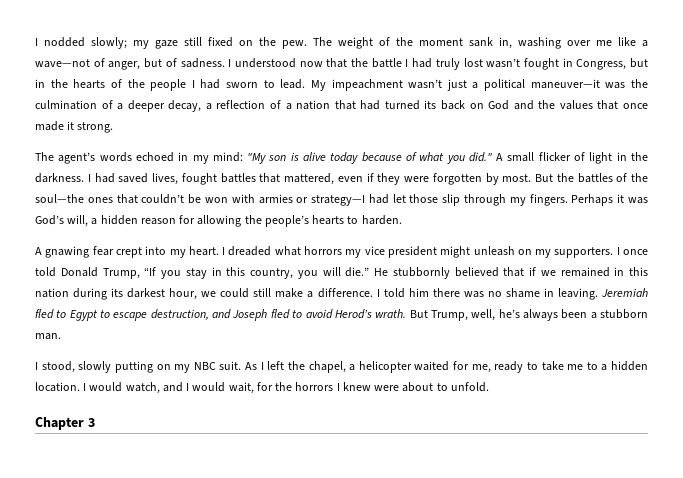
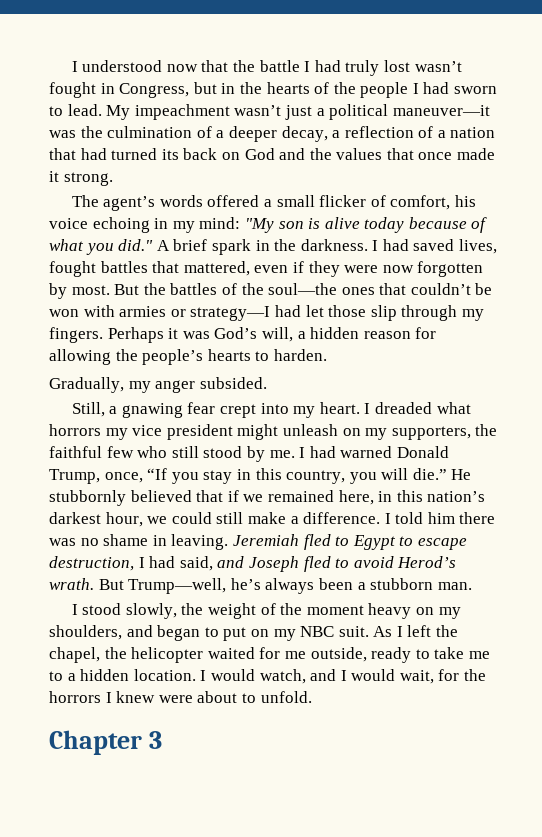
- I nodded slowly; my gaze still fixed on the pew. The weight of the moment sank in, washing over me like a wave—not of anger, but of sadness. I understood now that the battle I had truly lost wasn’t fought in Congress, but in the hearts of the people I had sworn to lead.
+ I understood now that the battle I had truly lost wasn’t fought in Congress, but in the hearts of the people I had sworn to lead.
- The agent’s words echoed in my mind: "My son is alive today because of what you did."
+ The agent’s words offered a small flicker of comfort, his voice echoing in my mind: "My son is alive today because of what you did."
- A small flicker of light in the darkness.
+ A brief spark in the darkness.
- I had saved lives, fought battles that mattered, even if they were forgotten by most.
+ I had saved lives, fought battles that mattered, even if they were now forgotten by most.
- A gnawing fear crept into my heart.
+ Gradually, my anger subsided.
+ Still, a gnawing fear crept into my heart.
- I dreaded what horrors my vice president might unleash on my supporters. I once told Donald Trump, “If you stay in this country, you will die.”
+ I dreaded what horrors my vice president might unleash on my supporters, the faithful few who still stood by me. I had warned Donald Trump, once, “If you stay in this country, you will die.”
- He stubbornly believed that if we remained in this nation during its darkest hour, we could still make a difference.
+ He stubbornly believed that if we remained here, in this nation’s darkest hour, we could still make a difference.
- Jeremiah fled to Egypt to escape destruction, and Joseph fled to avoid Herod’s wrath.
+ Jeremiah fled to Egypt to escape destruction, I had said, and Joseph fled to avoid Herod’s wrath.
- But Trump, well, he’s always been a stubborn man.
+ But Trump—well, he’s always been a stubborn man.
- I stood, slowly putting on my NBC suit.
+ I stood slowly, the weight of the moment heavy on my shoulders, and began to put on my NBC suit.
- As I left the chapel, a helicopter waited for me, ready to take me to a hidden location.
+ As I left the chapel, the helicopter waited for me outside, ready to take me to a hidden location.

